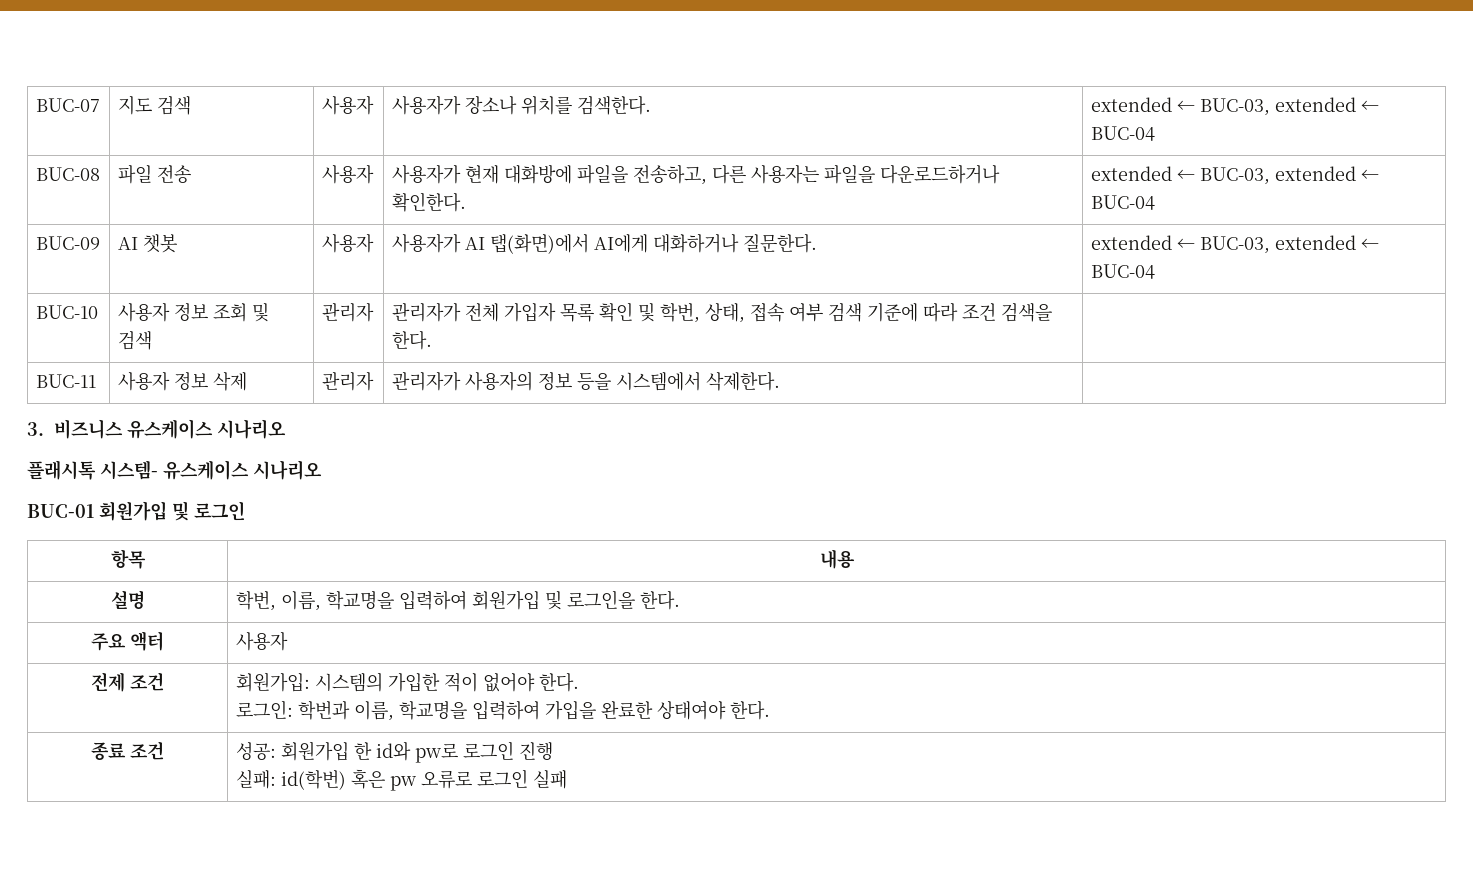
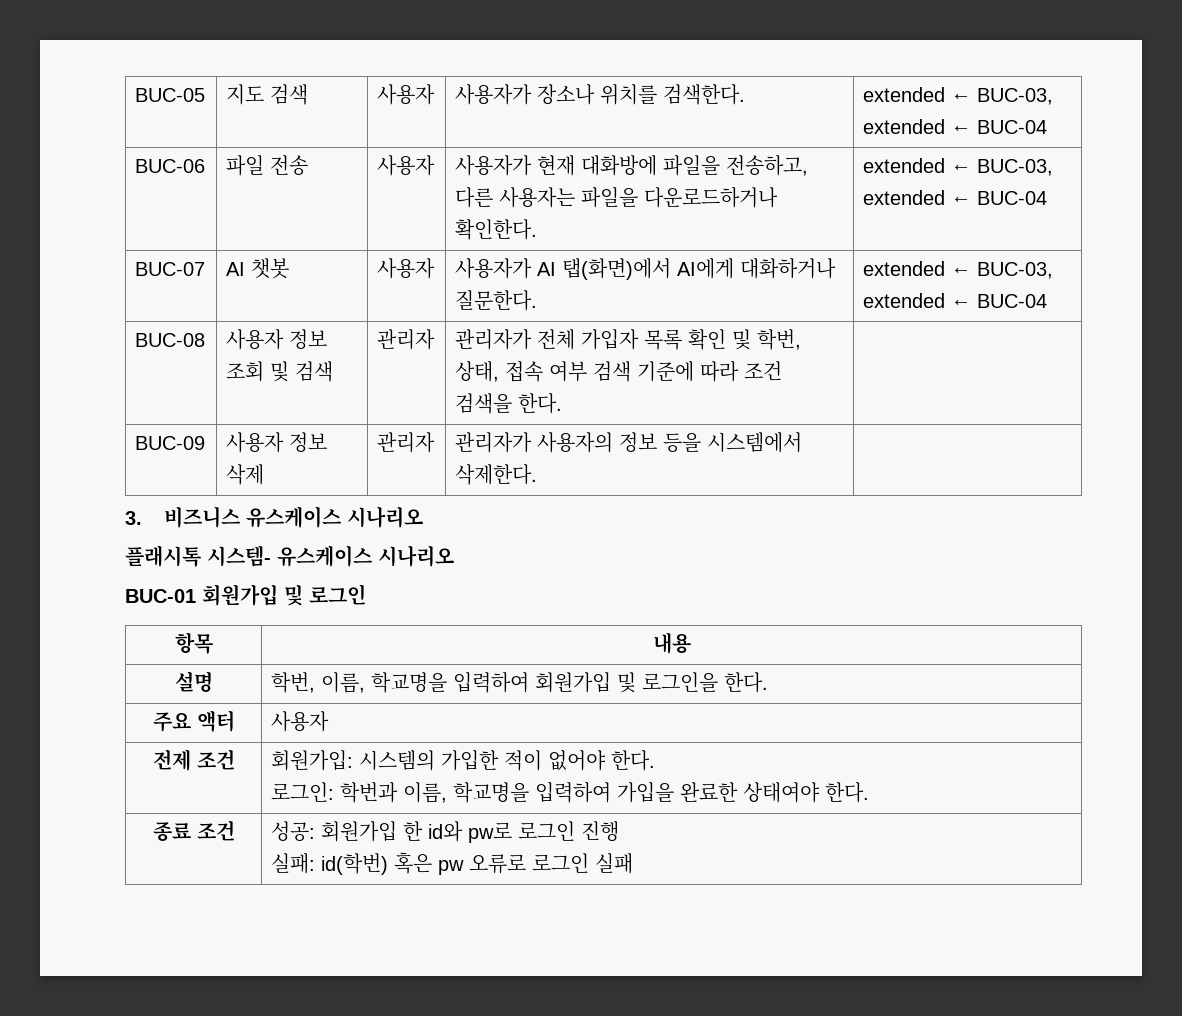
- BUC-07 | 지도 검색 | 사용자 | 사용자가 장소나 위치를 검색한다. | extended ← BUC-03, extended ← BUC-04
+ BUC-05 | 지도 검색 | 사용자 | 사용자가 장소나 위치를 검색한다. | extended ← BUC-03, extended ← BUC-04
- BUC-08 | 파일 전송 | 사용자 | 사용자가 현재 대화방에 파일을 전송하고, 다른 사용자는 파일을 다운로드하거나 확인한다. | extended ← BUC-03, extended ← BUC-04
+ BUC-06 | 파일 전송 | 사용자 | 사용자가 현재 대화방에 파일을 전송하고, 다른 사용자는 파일을 다운로드하거나 확인한다. | extended ← BUC-03, extended ← BUC-04
- BUC-09 | AI 챗봇 | 사용자 | 사용자가 AI 탭(화면)에서 AI에게 대화하거나 질문한다. | extended ← BUC-03, extended ← BUC-04
+ BUC-07 | AI 챗봇 | 사용자 | 사용자가 AI 탭(화면)에서 AI에게 대화하거나 질문한다. | extended ← BUC-03, extended ← BUC-04
- BUC-10 | 사용자 정보 조회 및 검색 | 관리자 | 관리자가 전체 가입자 목록 확인 및 학번, 상태, 접속 여부 검색 기준에 따라 조건 검색을 한다. |
+ BUC-08 | 사용자 정보 조회 및 검색 | 관리자 | 관리자가 전체 가입자 목록 확인 및 학번, 상태, 접속 여부 검색 기준에 따라 조건 검색을 한다. |
- BUC-11 | 사용자 정보 삭제 | 관리자 | 관리자가 사용자의 정보 등을 시스템에서 삭제한다. |
+ BUC-09 | 사용자 정보 삭제 | 관리자 | 관리자가 사용자의 정보 등을 시스템에서 삭제한다. |

